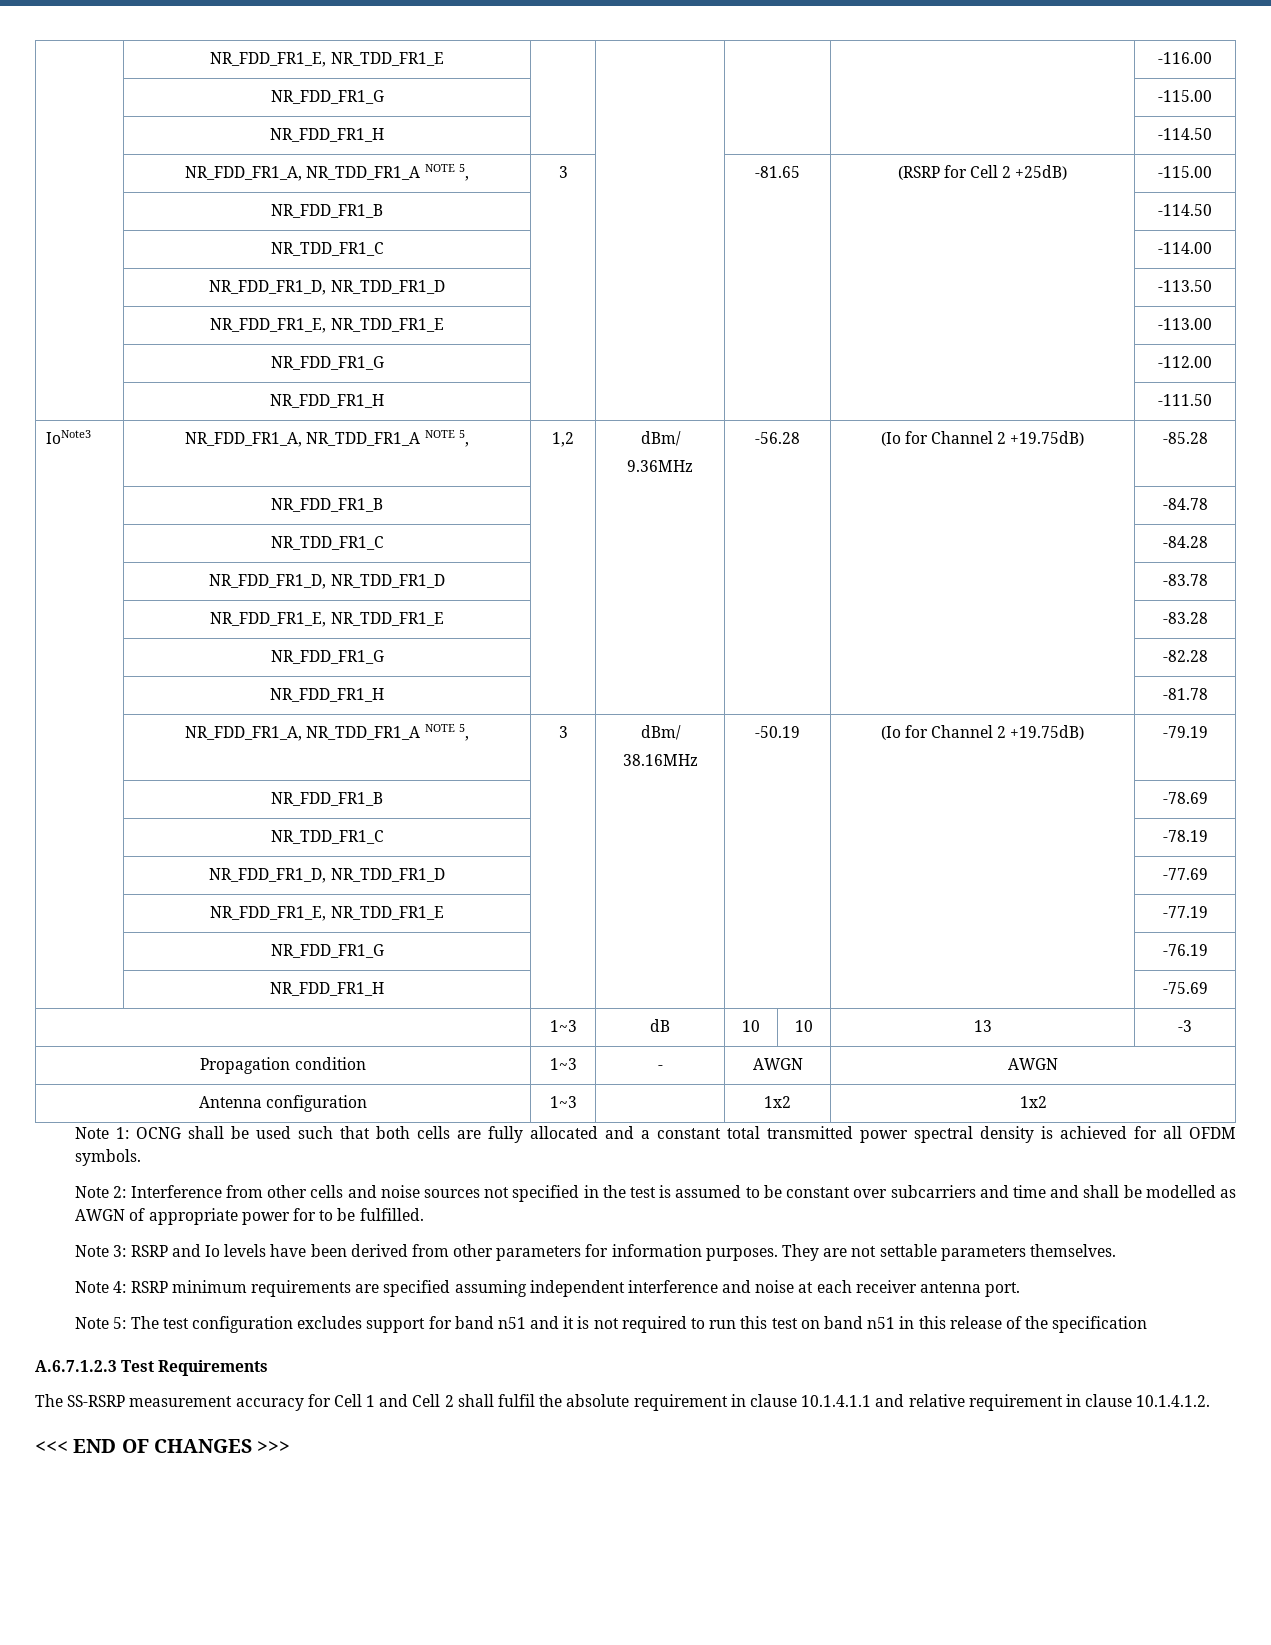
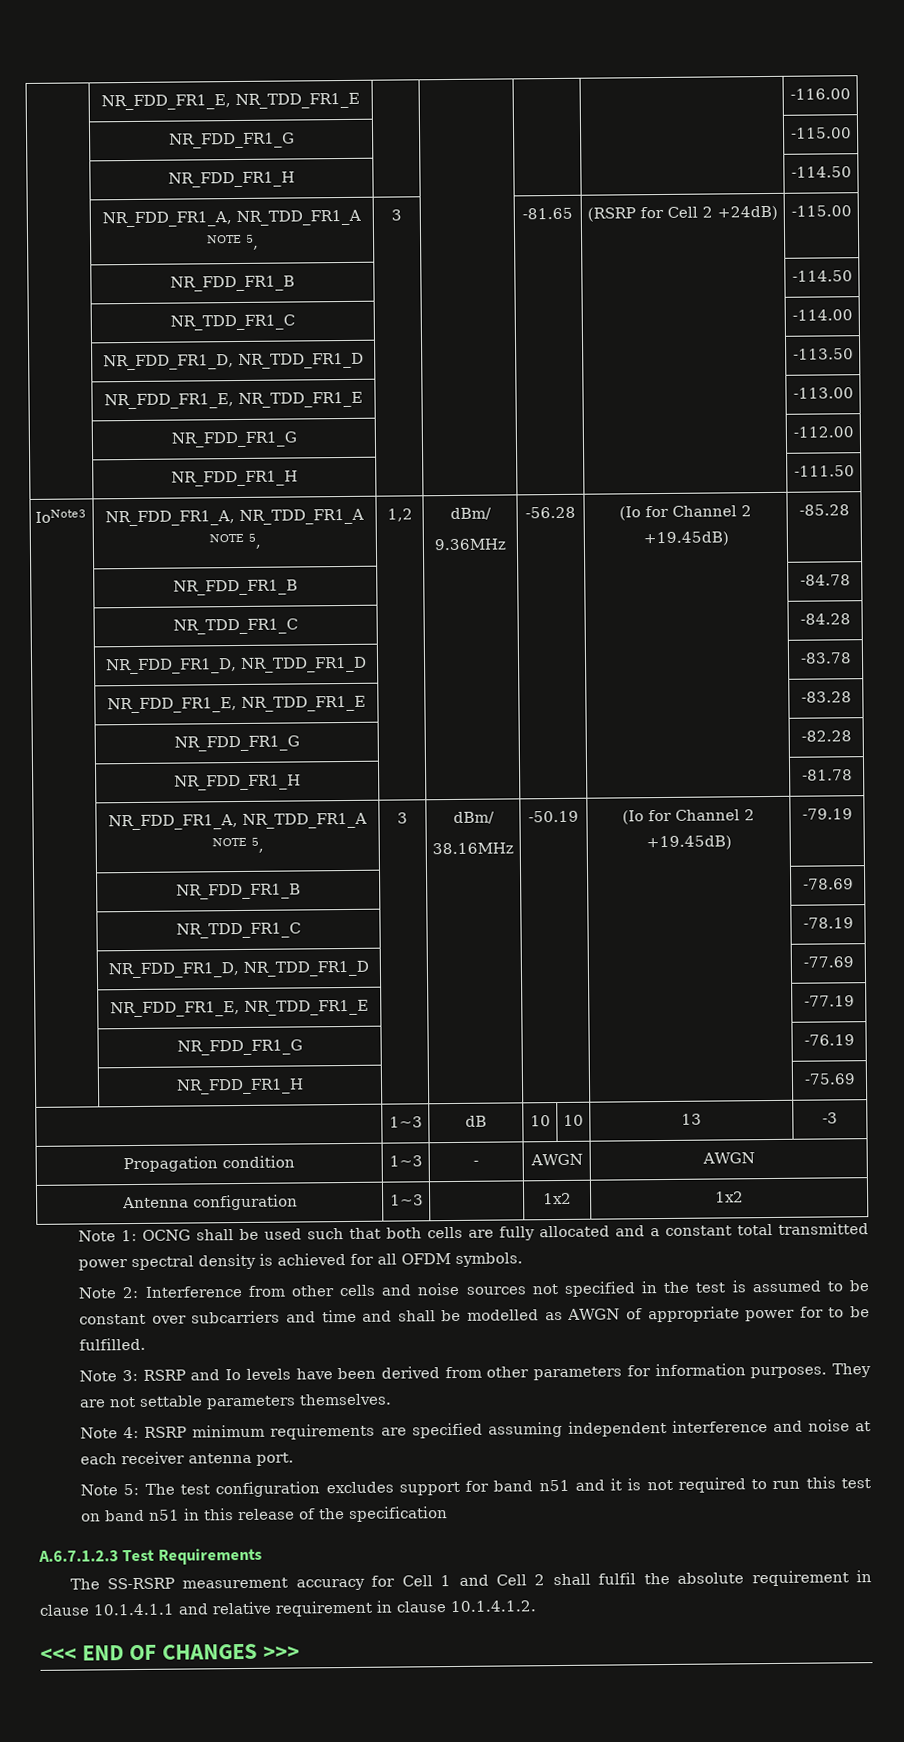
- | NR_FDD_FR1_A, NR_TDD_FR1_A NOTE 5, | 3 | | -81.65 | (RSRP for Cell 2 +25dB) | -115.00
+ | NR_FDD_FR1_A, NR_TDD_FR1_A NOTE 5, | 3 | | -81.65 | (RSRP for Cell 2 +24dB) | -115.00
  IoNote3 | NR_FDD_FR1_A, NR_TDD_FR1_A NOTE 5, | 1,2 | dBm/
- 9.36MHz | -56.28 | (Io for Channel 2 +19.75dB) | -85.28
+ 9.36MHz | -56.28 | (Io for Channel 2 +19.45dB) | -85.28
  | NR_FDD_FR1_A, NR_TDD_FR1_A NOTE 5, | 3 | dBm/
- 38.16MHz | -50.19 | (Io for Channel 2 +19.75dB) | -79.19
+ 38.16MHz | -50.19 | (Io for Channel 2 +19.45dB) | -79.19

